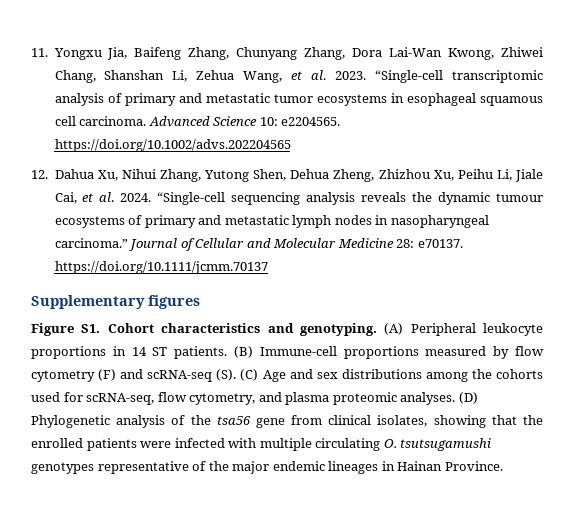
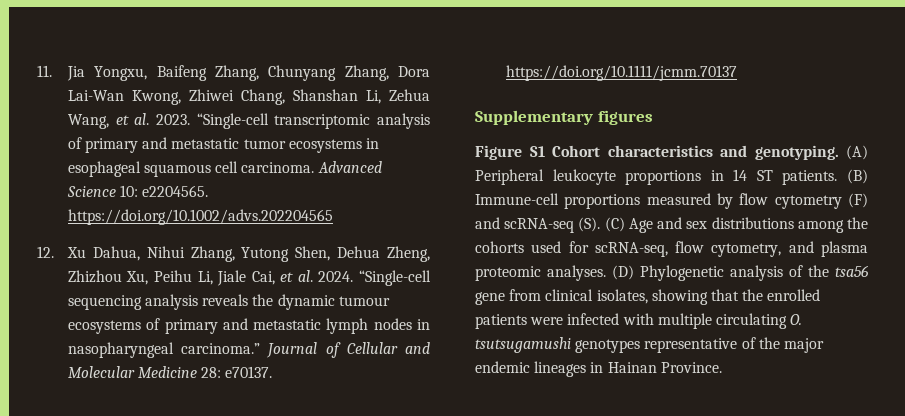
- 11. Yongxu Jia, Baifeng Zhang, Chunyang Zhang, Dora Lai-Wan Kwong, Zhiwei Chang, Shanshan Li, Zehua Wang, et al. 2023.
+ 11. Jia Yongxu, Baifeng Zhang, Chunyang Zhang, Dora Lai-Wan Kwong, Zhiwei Chang, Shanshan Li, Zehua Wang, et al. 2023.
- 12. Dahua Xu, Nihui Zhang, Yutong Shen, Dehua Zheng, Zhizhou Xu, Peihu Li, Jiale Cai, et al. 2024.
+ 12. Xu Dahua, Nihui Zhang, Yutong Shen, Dehua Zheng, Zhizhou Xu, Peihu Li, Jiale Cai, et al. 2024.
- Figure S1. Cohort characteristics and genotyping.
+ Figure S1 Cohort characteristics and genotyping.

